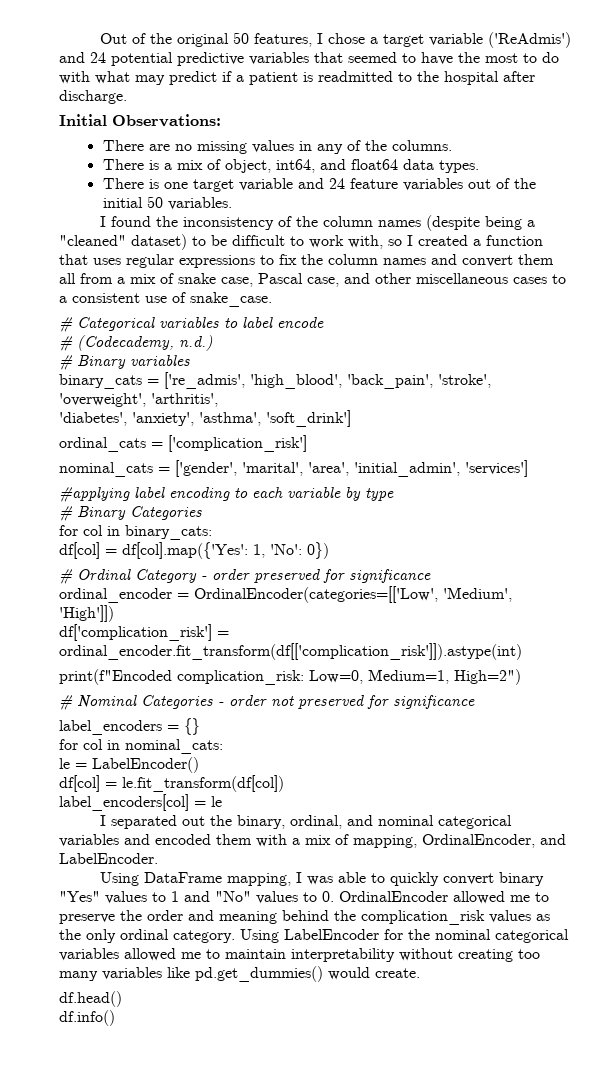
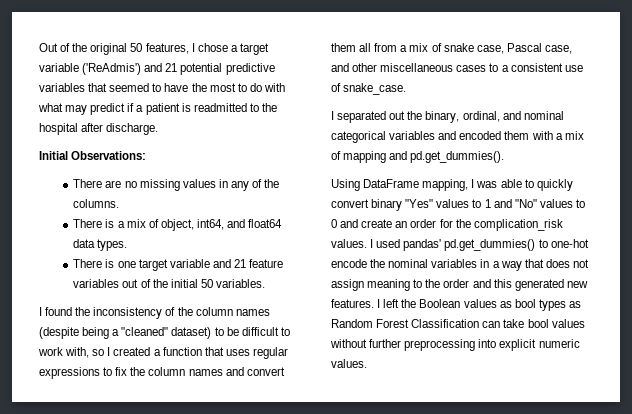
- Out of the original 50 features, I chose a target variable ('ReAdmis') and 24 potential predictive variables that seemed to have the most to do with what may predict if a patient is readmitted to the hospital after discharge.
+ Out of the original 50 features, I chose a target variable ('ReAdmis') and 21 potential predictive variables that seemed to have the most to do with what may predict if a patient is readmitted to the hospital after discharge.
- There is one target variable and 24 feature variables out of the initial 50 variables.
+ There is one target variable and 21 feature variables out of the initial 50 variables.
- # Categorical variables to label encode
- # (Codecademy, n.d.)
- # Binary variables
- binary_cats = ['re_admis', 'high_blood', 'back_pain', 'stroke', 'overweight', 'arthritis',
- 'diabetes', 'anxiety', 'asthma', 'soft_drink']
- ordinal_cats = ['complication_risk']
- nominal_cats = ['gender', 'marital', 'area', 'initial_admin', 'services']
- #applying label encoding to each variable by type
- # Binary Categories
- for col in binary_cats:
- df[col] = df[col].map({'Yes': 1, 'No': 0})
- # Ordinal Category - order preserved for significance
- ordinal_encoder = OrdinalEncoder(categories=[['Low', 'Medium', 'High']])
- df['complication_risk'] = ordinal_encoder.fit_transform(df[['complication_risk']]).astype(int)
- print(f"Encoded complication_risk: Low=0, Medium=1, High=2")
- # Nominal Categories - order not preserved for significance
- label_encoders = {}
- for col in nominal_cats:
- le = LabelEncoder()
- df[col] = le.fit_transform(df[col])
- label_encoders[col] = le
- I separated out the binary, ordinal, and nominal categorical variables and encoded them with a mix of mapping, OrdinalEncoder, and LabelEncoder.
+ I separated out the binary, ordinal, and nominal categorical variables and encoded them with a mix of mapping and pd.get_dummies().
- Using DataFrame mapping, I was able to quickly convert binary "Yes" values to 1 and "No" values to 0. OrdinalEncoder allowed me to preserve the order and meaning behind the complication_risk values as the only ordinal category. Using LabelEncoder for the nominal categorical variables allowed me to maintain interpretability without creating too many variables like pd.get_dummies() would create.
- df.head()
- df.info()
+ Using DataFrame mapping, I was able to quickly convert binary "Yes" values to 1 and "No" values to 0 and create an order for the complication_risk values. I used pandas' pd.get_dummies() to one-hot encode the nominal variables in a way that does not assign meaning to the order and this generated new features. I left the Boolean values as bool types as Random Forest Classification can take bool values without further preprocessing into explicit numeric values.

